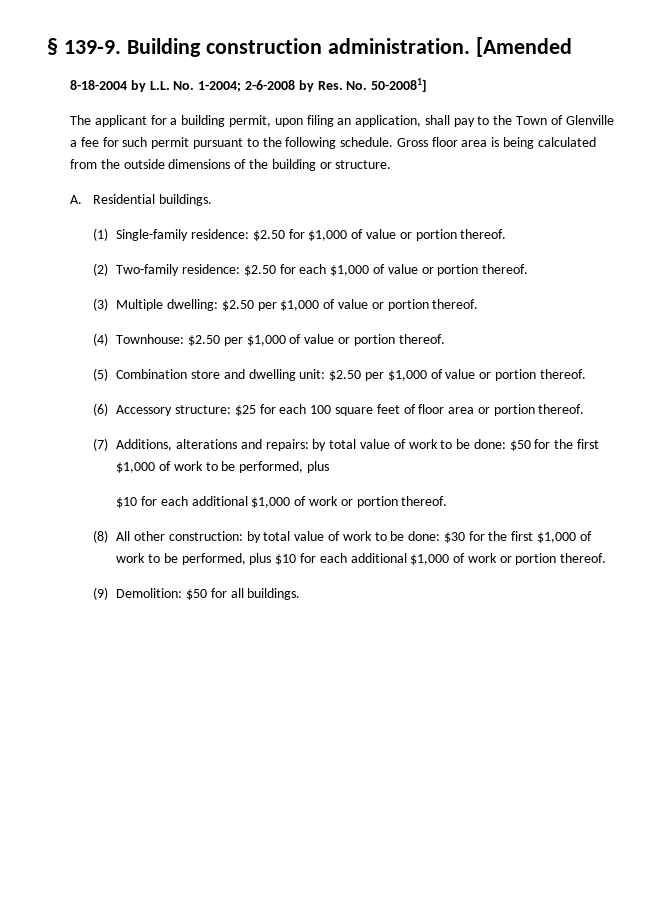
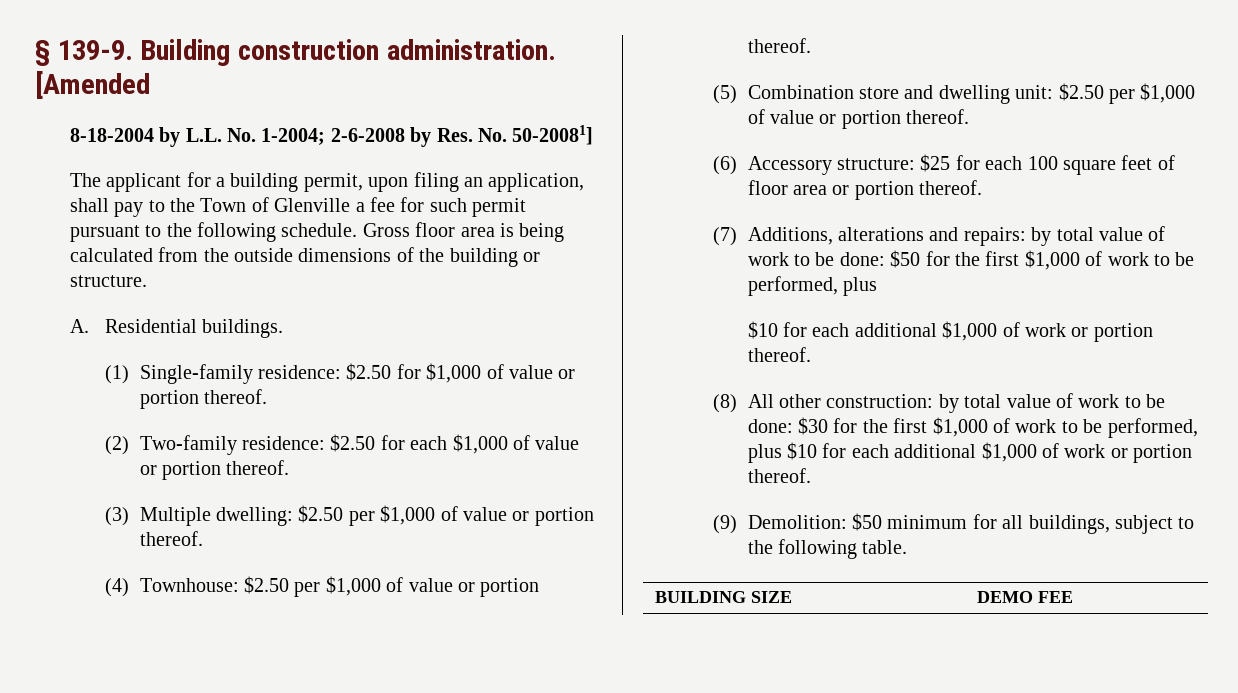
- (9) Demolition: $50 for all buildings.
+ (9) Demolition: $50 minimum for all buildings, subject to the following table.
+ BUILDING SIZE | DEMO FEE

